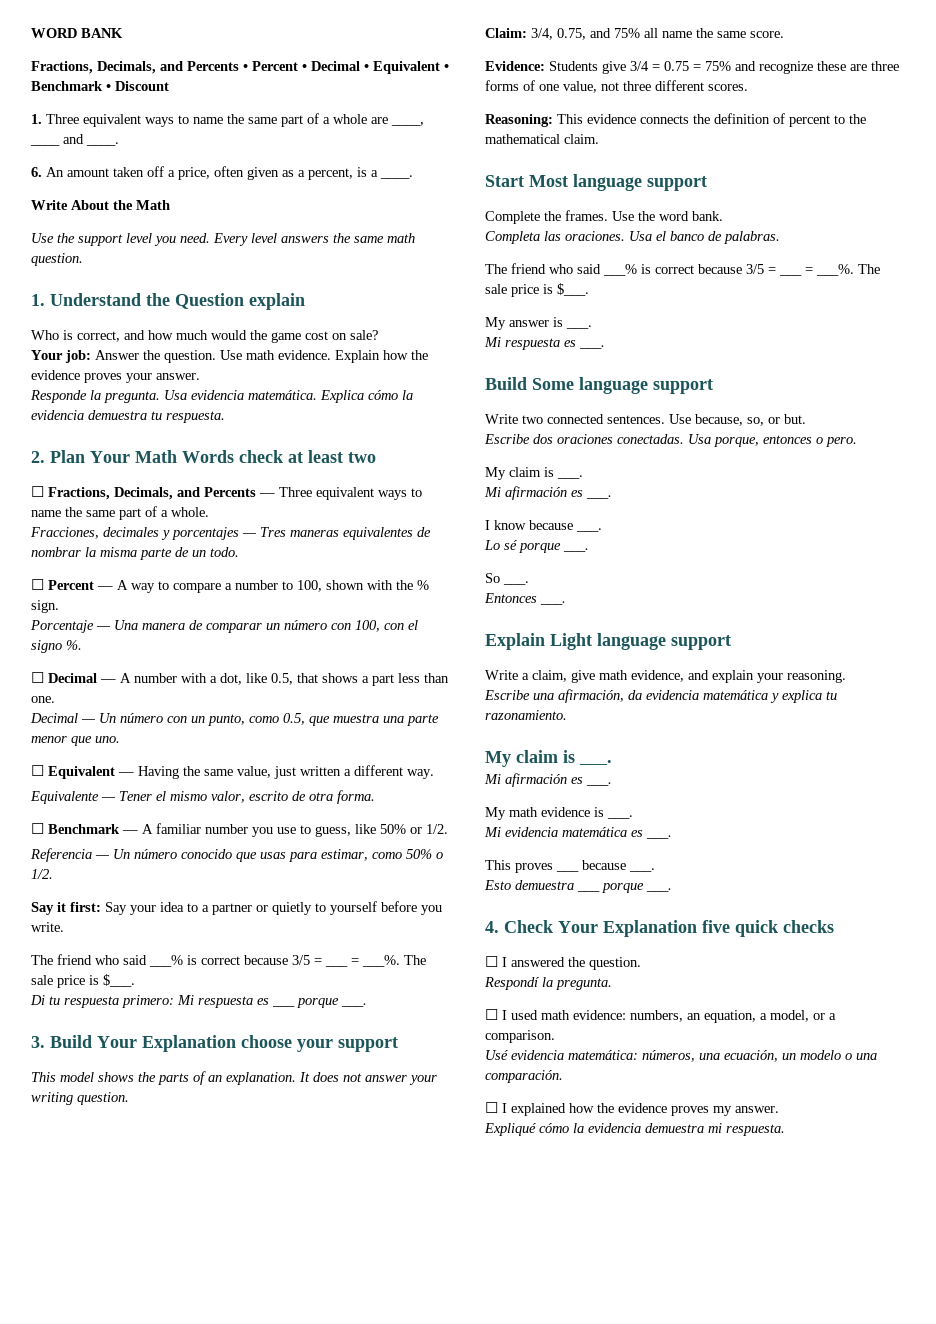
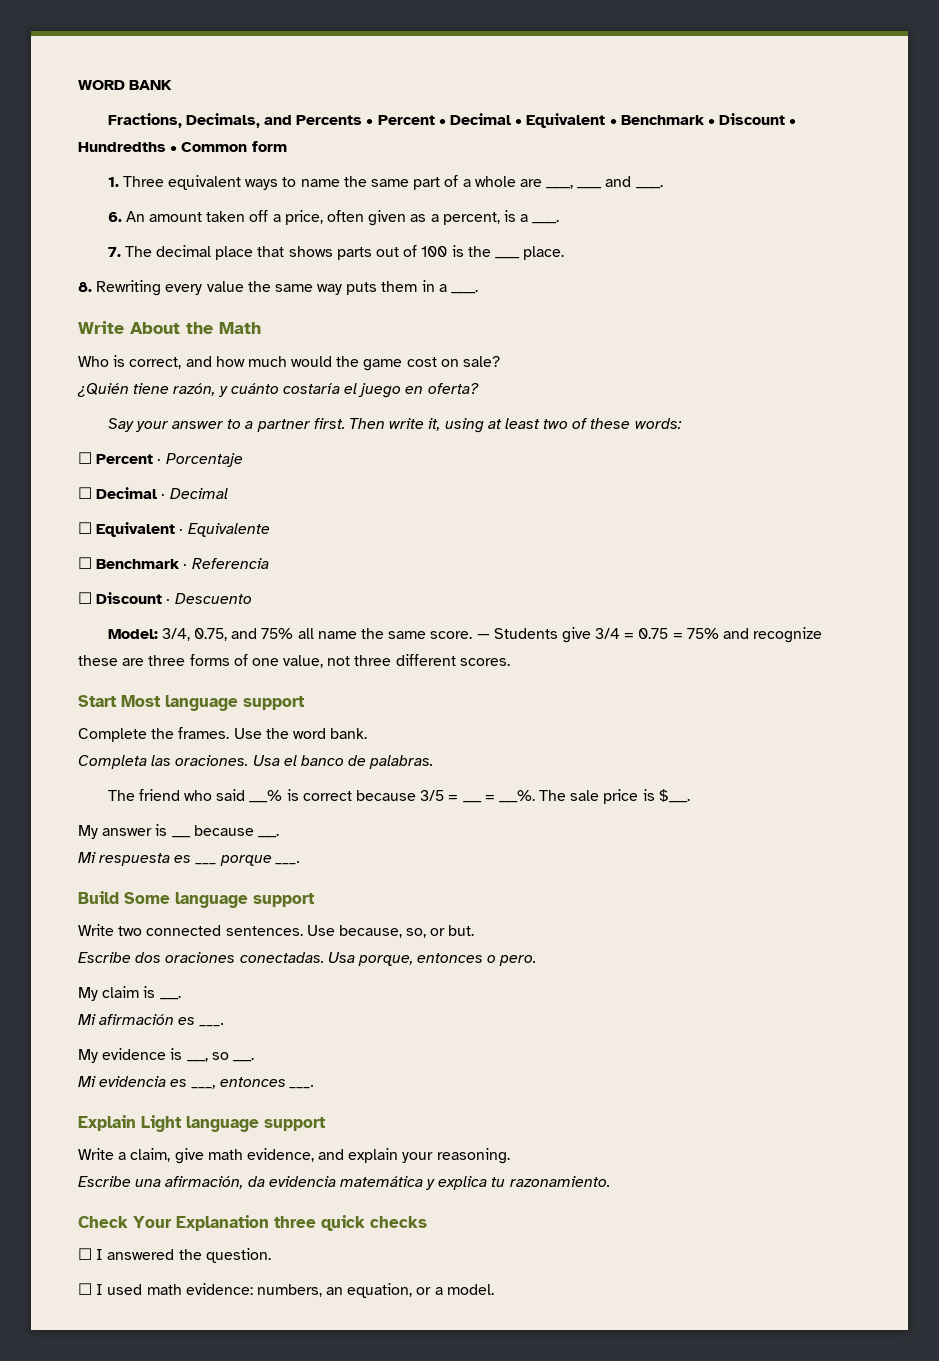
- Fractions, Decimals, and Percents • Percent • Decimal • Equivalent • Benchmark • Discount
+ Fractions, Decimals, and Percents • Percent • Decimal • Equivalent • Benchmark • Discount • Hundredths • Common form
+ 7. The decimal place that shows parts out of 100 is the ____ place.
+ 8. Rewriting every value the same way puts them in a ____.
  Write About the Math
- Use the support level you need. Every level answers the same math question.
- 1. Understand the Question explain
- Your job: Answer the question. Use math evidence. Explain how the evidence proves your answer.
- Responde la pregunta. Usa evidencia matemática. Explica cómo la evidencia demuestra tu respuesta.
- 2. Plan Your Math Words check at least two
- ☐ Fractions, Decimals, and Percents — Three equivalent ways to name the same part of a whole.
- Fracciones, decimales y porcentajes — Tres maneras equivalentes de nombrar la misma parte de un todo.
- ☐ Percent — A way to compare a number to 100, shown with the % sign.
- Porcentaje — Una manera de comparar un número con 100, con el signo %.
- ☐ Decimal — A number with a dot, like 0.5, that shows a part less than one.
- Decimal — Un número con un punto, como 0.5, que muestra una parte menor que uno.
- ☐ Equivalent — Having the same value, just written a different way.
- Equivalente — Tener el mismo valor, escrito de otra forma.
- ☐ Benchmark — A familiar number you use to guess, like 50% or 1/2.
- Referencia — Un número conocido que usas para estimar, como 50% o 1/2.
- Say it first: Say your idea to a partner or quietly to yourself before you write.
- The friend who said ___% is correct because 3/5 = ___ = ___%. The sale price is $___.
- Di tu respuesta primero: Mi respuesta es ___ porque ___.
- 3. Build Your Explanation choose your support
- This model shows the parts of an explanation. It does not answer your writing question.
- Claim: 3/4, 0.75, and 75% all name the same score.
- Evidence: Students give 3/4 = 0.75 = 75% and recognize these are three forms of one value, not three different scores.
+ ¿Quién tiene razón, y cuánto costaría el juego en oferta?
+ Say your answer to a partner first. Then write it, using at least two of these words:
+ ☐ Percent · Porcentaje
+ ☐ Decimal · Decimal
+ ☐ Equivalent · Equivalente
+ ☐ Benchmark · Referencia
+ ☐ Discount · Descuento
+ Model: 3/4, 0.75, and 75% all name the same score. — Students give 3/4 = 0.75 = 75% and recognize these are three forms of one value, not three different scores.
- Reasoning: This evidence connects the definition of percent to the mathematical claim.
- My answer is ___.
+ My answer is ___ because ___.
- Mi respuesta es ___.
+ Mi respuesta es ___ porque ___.
- I know because ___.
- Lo sé porque ___.
- So ___.
- Entonces ___.
+ My evidence is ___, so ___.
+ Mi evidencia es ___, entonces ___.
  Escribe una afirmación, da evidencia matemática y explica tu razonamiento.
- My claim is ___.
- Mi afirmación es ___.
- My math evidence is ___.
- Mi evidencia matemática es ___.
- This proves ___ because ___.
- Esto demuestra ___ porque ___.
- 4. Check Your Explanation five quick checks
+ Check Your Explanation three quick checks
- Respondí la pregunta.
- ☐ I used math evidence: numbers, an equation, a model, or a comparison.
- Usé evidencia matemática: números, una ecuación, un modelo o una comparación.
- ☐ I explained how the evidence proves my answer.
- Expliqué cómo la evidencia demuestra mi respuesta.
+ ☐ I used math evidence: numbers, an equation, or a model.

